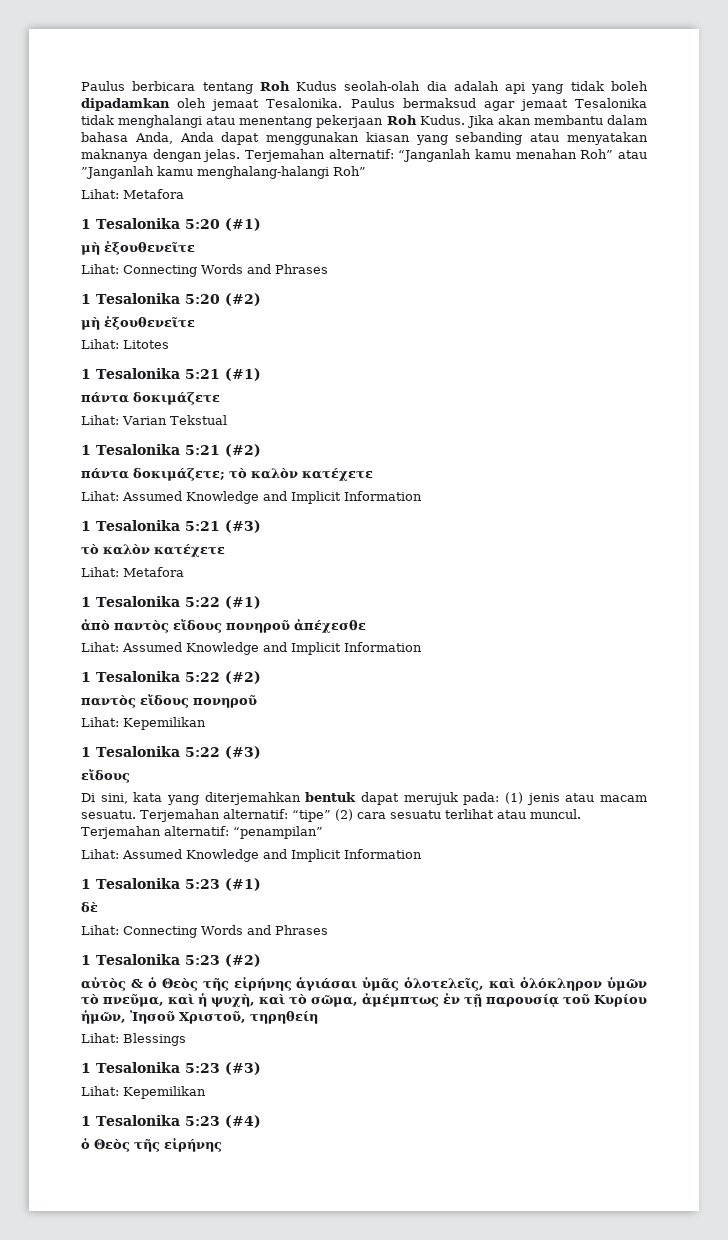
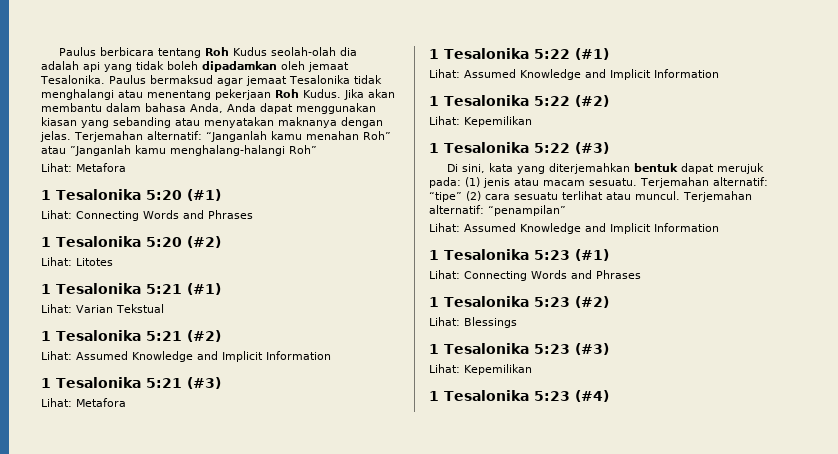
  1 Tesalonika 5:20 (#1)
- μὴ ἐξουθενεῖτε
  1 Tesalonika 5:20 (#2)
- μὴ ἐξουθενεῖτε
- πάντα δοκιμάζετε
- πάντα δοκιμάζετε; τὸ καλὸν κατέχετε
  1 Tesalonika 5:21 (#3)
- τὸ καλὸν κατέχετε
- ἀπὸ παντὸς εἴδους πονηροῦ ἀπέχεσθε
  1 Tesalonika 5:22 (#2)
- παντὸς εἴδους πονηροῦ
  1 Tesalonika 5:22 (#3)
- εἴδους
- δὲ
- αὐτὸς & ὁ Θεὸς τῆς εἰρήνης ἁγιάσαι ὑμᾶς ὁλοτελεῖς, καὶ ὁλόκληρον ὑμῶν τὸ πνεῦμα, καὶ ἡ ψυχὴ, καὶ τὸ σῶμα, ἀμέμπτως ἐν τῇ παρουσίᾳ τοῦ Κυρίου ἡμῶν, Ἰησοῦ Χριστοῦ, τηρηθείη
  1 Tesalonika 5:23 (#4)
- ὁ Θεὸς τῆς εἰρήνης

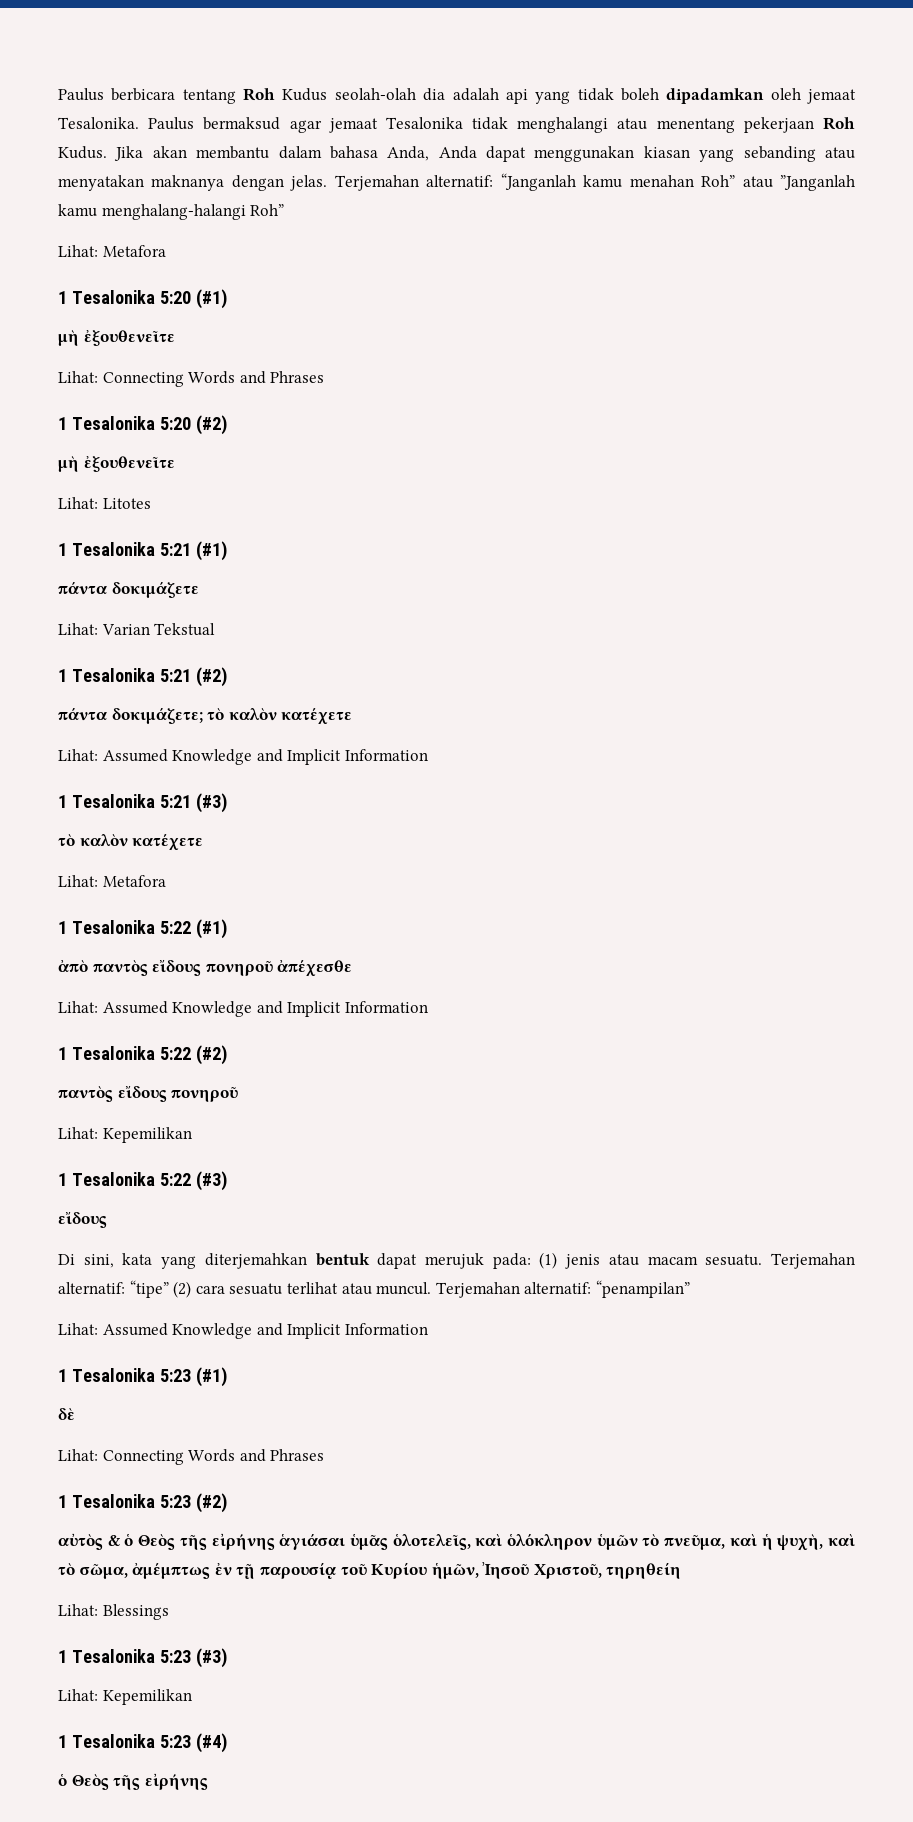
  1 Tesalonika 5:20 (#1)
+ μὴ ἐξουθενεῖτε
  1 Tesalonika 5:20 (#2)
+ μὴ ἐξουθενεῖτε
+ πάντα δοκιμάζετε
+ πάντα δοκιμάζετε; τὸ καλὸν κατέχετε
  1 Tesalonika 5:21 (#3)
+ τὸ καλὸν κατέχετε
+ ἀπὸ παντὸς εἴδους πονηροῦ ἀπέχεσθε
  1 Tesalonika 5:22 (#2)
+ παντὸς εἴδους πονηροῦ
  1 Tesalonika 5:22 (#3)
+ εἴδους
+ δὲ
+ αὐτὸς & ὁ Θεὸς τῆς εἰρήνης ἁγιάσαι ὑμᾶς ὁλοτελεῖς, καὶ ὁλόκληρον ὑμῶν τὸ πνεῦμα, καὶ ἡ ψυχὴ, καὶ τὸ σῶμα, ἀμέμπτως ἐν τῇ παρουσίᾳ τοῦ Κυρίου ἡμῶν, Ἰησοῦ Χριστοῦ, τηρηθείη
  1 Tesalonika 5:23 (#4)
+ ὁ Θεὸς τῆς εἰρήνης

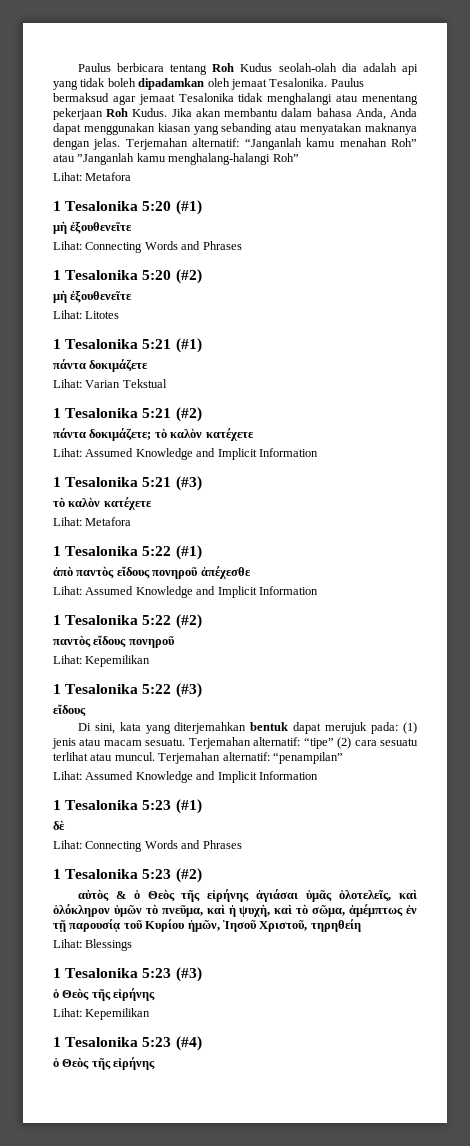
  1 Tesalonika 5:23 (#3)
+ ὁ Θεὸς τῆς εἰρήνης

